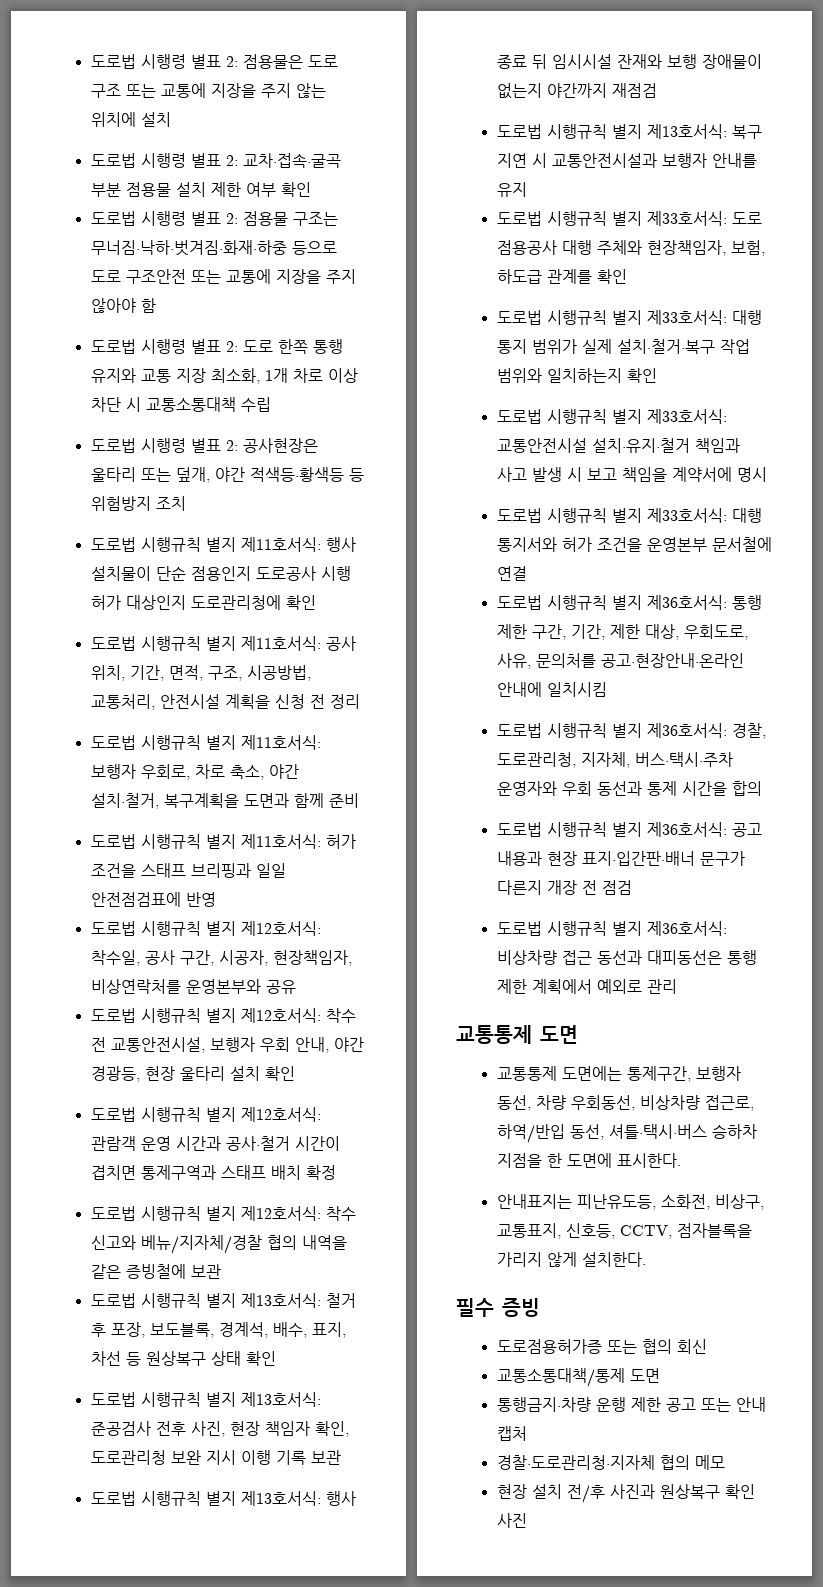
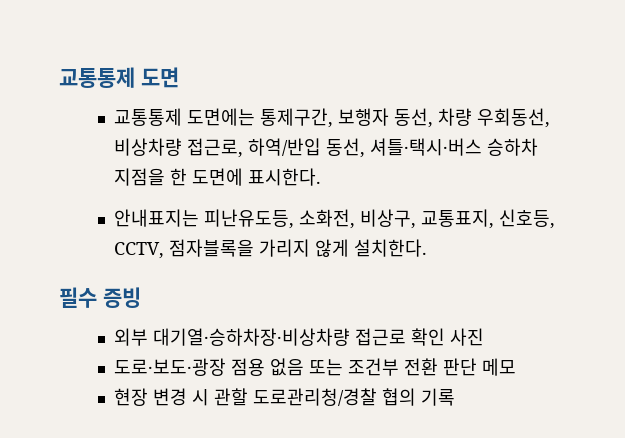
- 도로법 시행령 별표 2: 점용물은 도로 구조 또는 교통에 지장을 주지 않는 위치에 설치
- 도로법 시행령 별표 2: 교차·접속·굴곡 부분 점용물 설치 제한 여부 확인
- 도로법 시행령 별표 2: 점용물 구조는 무너짐·낙하·벗겨짐·화재·하중 등으로 도로 구조안전 또는 교통에 지장을 주지 않아야 함
- 도로법 시행령 별표 2: 도로 한쪽 통행 유지와 교통 지장 최소화, 1개 차로 이상 차단 시 교통소통대책 수립
- 도로법 시행령 별표 2: 공사현장은 울타리 또는 덮개, 야간 적색등·황색등 등 위험방지 조치
- 도로법 시행규칙 별지 제11호서식: 행사 설치물이 단순 점용인지 도로공사 시행 허가 대상인지 도로관리청에 확인
- 도로법 시행규칙 별지 제11호서식: 공사 위치, 기간, 면적, 구조, 시공방법, 교통처리, 안전시설 계획을 신청 전 정리
- 도로법 시행규칙 별지 제11호서식: 보행자 우회로, 차로 축소, 야간 설치·철거, 복구계획을 도면과 함께 준비
- 도로법 시행규칙 별지 제11호서식: 허가 조건을 스태프 브리핑과 일일 안전점검표에 반영
- 도로법 시행규칙 별지 제12호서식: 착수일, 공사 구간, 시공자, 현장책임자, 비상연락처를 운영본부와 공유
- 도로법 시행규칙 별지 제12호서식: 착수 전 교통안전시설, 보행자 우회 안내, 야간 경광등, 현장 울타리 설치 확인
- 도로법 시행규칙 별지 제12호서식: 관람객 운영 시간과 공사·철거 시간이 겹치면 통제구역과 스태프 배치 확정
- 도로법 시행규칙 별지 제12호서식: 착수 신고와 베뉴/지자체/경찰 협의 내역을 같은 증빙철에 보관
- 도로법 시행규칙 별지 제13호서식: 철거 후 포장, 보도블록, 경계석, 배수, 표지, 차선 등 원상복구 상태 확인
- 도로법 시행규칙 별지 제13호서식: 준공검사 전후 사진, 현장 책임자 확인, 도로관리청 보완 지시 이행 기록 보관
- 도로법 시행규칙 별지 제13호서식: 행사 종료 뒤 임시시설 잔재와 보행 장애물이 없는지 야간까지 재점검
- 도로법 시행규칙 별지 제13호서식: 복구 지연 시 교통안전시설과 보행자 안내를 유지
- 도로법 시행규칙 별지 제33호서식: 도로 점용공사 대행 주체와 현장책임자, 보험, 하도급 관계를 확인
- 도로법 시행규칙 별지 제33호서식: 대행 통지 범위가 실제 설치·철거·복구 작업 범위와 일치하는지 확인
- 도로법 시행규칙 별지 제33호서식: 교통안전시설 설치·유지·철거 책임과 사고 발생 시 보고 책임을 계약서에 명시
- 도로법 시행규칙 별지 제33호서식: 대행 통지서와 허가 조건을 운영본부 문서철에 연결
- 도로법 시행규칙 별지 제36호서식: 통행 제한 구간, 기간, 제한 대상, 우회도로, 사유, 문의처를 공고·현장안내·온라인 안내에 일치시킴
- 도로법 시행규칙 별지 제36호서식: 경찰, 도로관리청, 지자체, 버스·택시·주차 운영자와 우회 동선과 통제 시간을 합의
- 도로법 시행규칙 별지 제36호서식: 공고 내용과 현장 표지·입간판·배너 문구가 다른지 개장 전 점검
- 도로법 시행규칙 별지 제36호서식: 비상차량 접근 동선과 대피동선은 통행 제한 계획에서 예외로 관리
- 도로점용허가증 또는 협의 회신
- 교통소통대책/통제 도면
- 통행금지·차량 운행 제한 공고 또는 안내 캡처
- 경찰·도로관리청·지자체 협의 메모
- 현장 설치 전/후 사진과 원상복구 확인 사진
+ 외부 대기열·승하차장·비상차량 접근로 확인 사진
+ 도로·보도·광장 점용 없음 또는 조건부 전환 판단 메모
+ 현장 변경 시 관할 도로관리청/경찰 협의 기록

